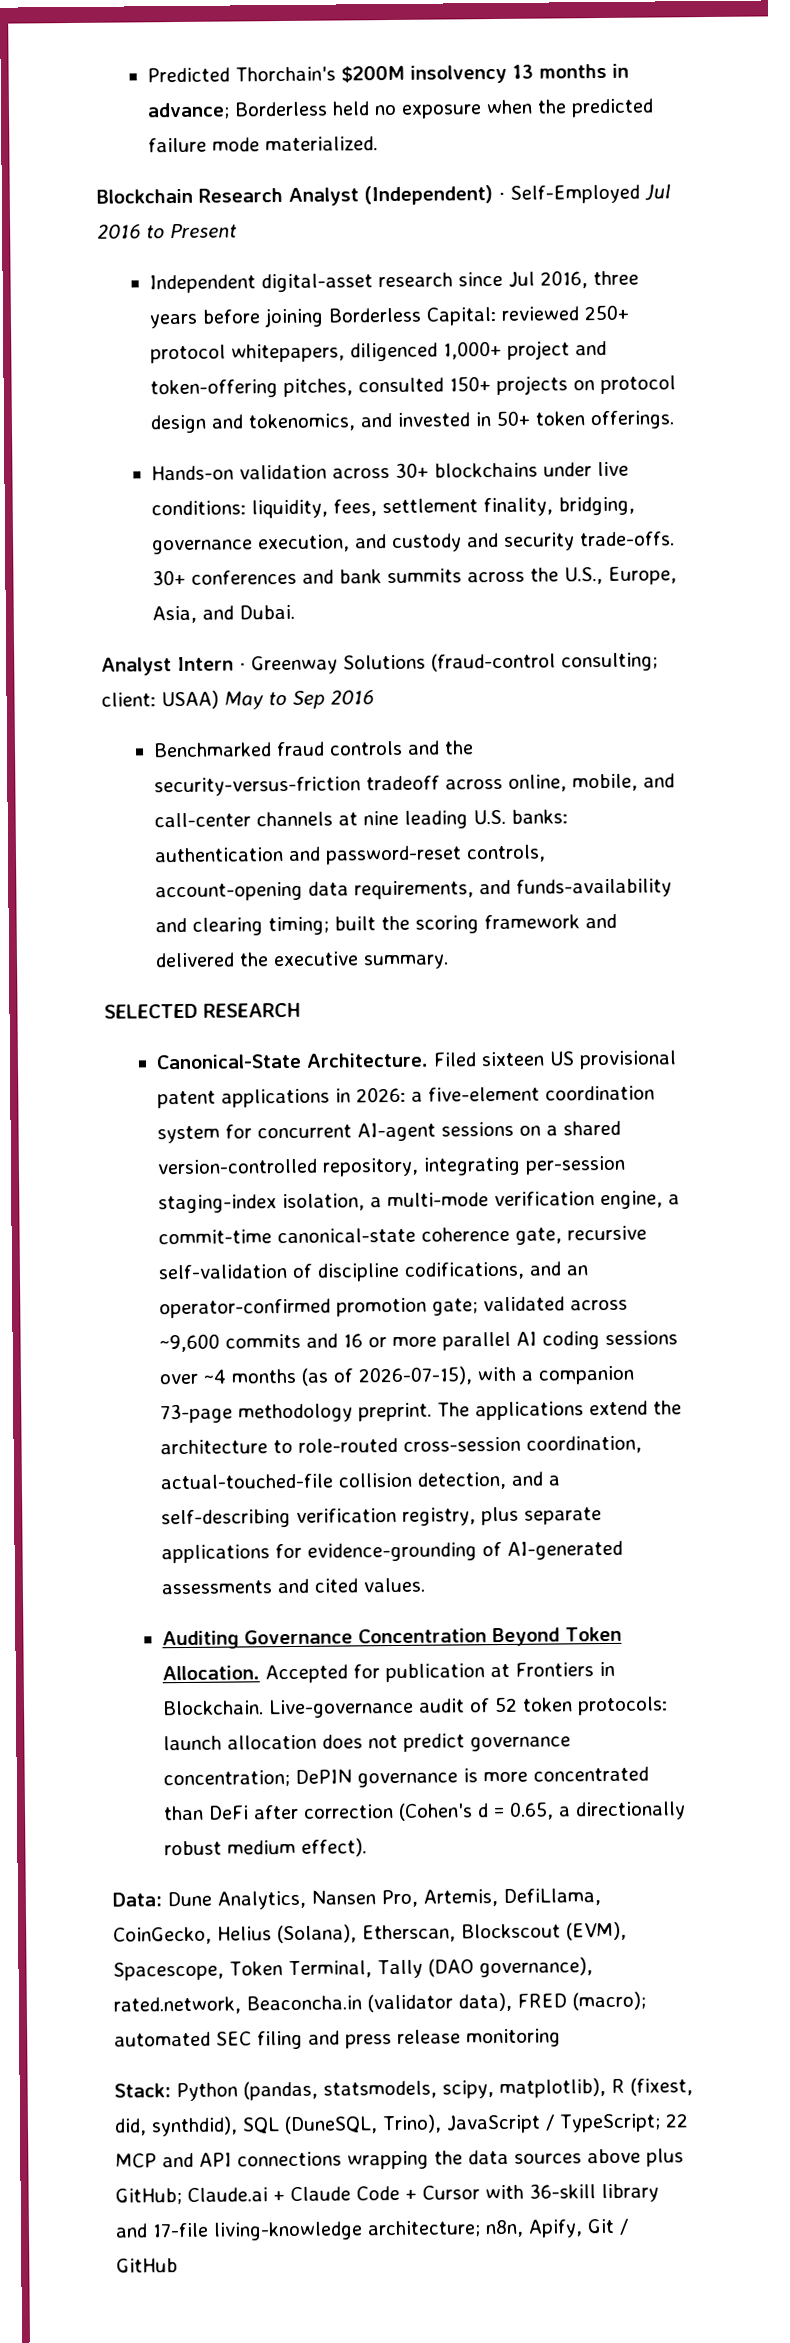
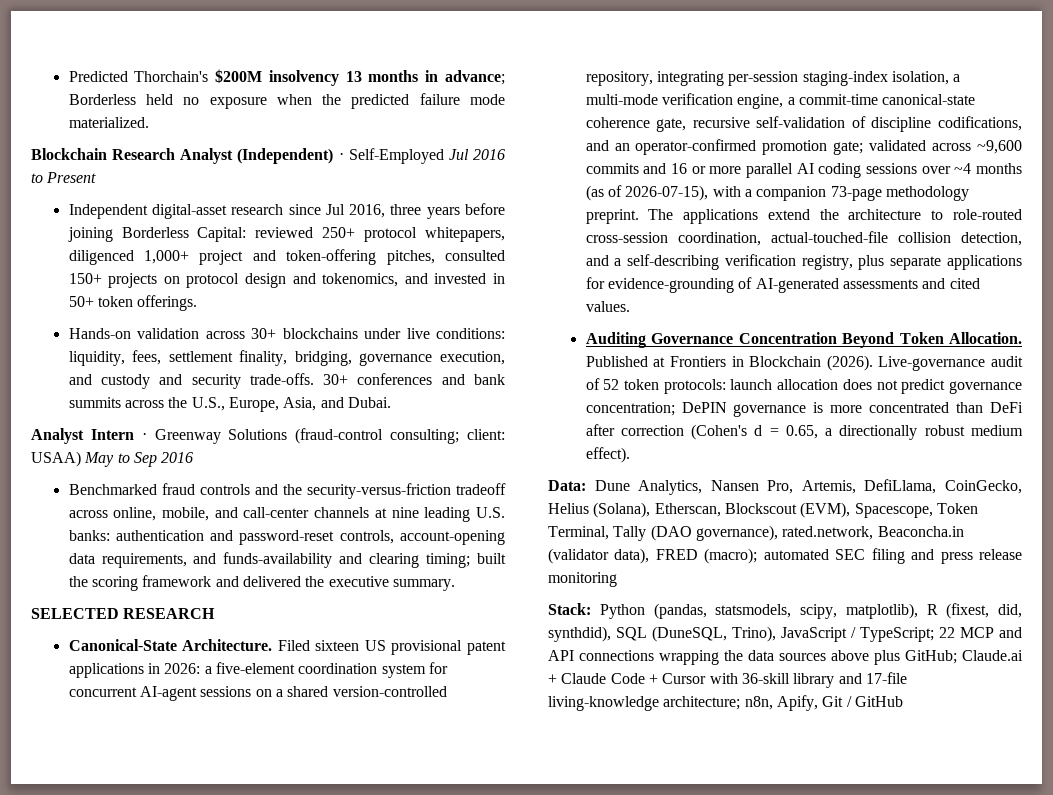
- Accepted for publication at Frontiers in Blockchain.
+ Published at Frontiers in Blockchain (2026).

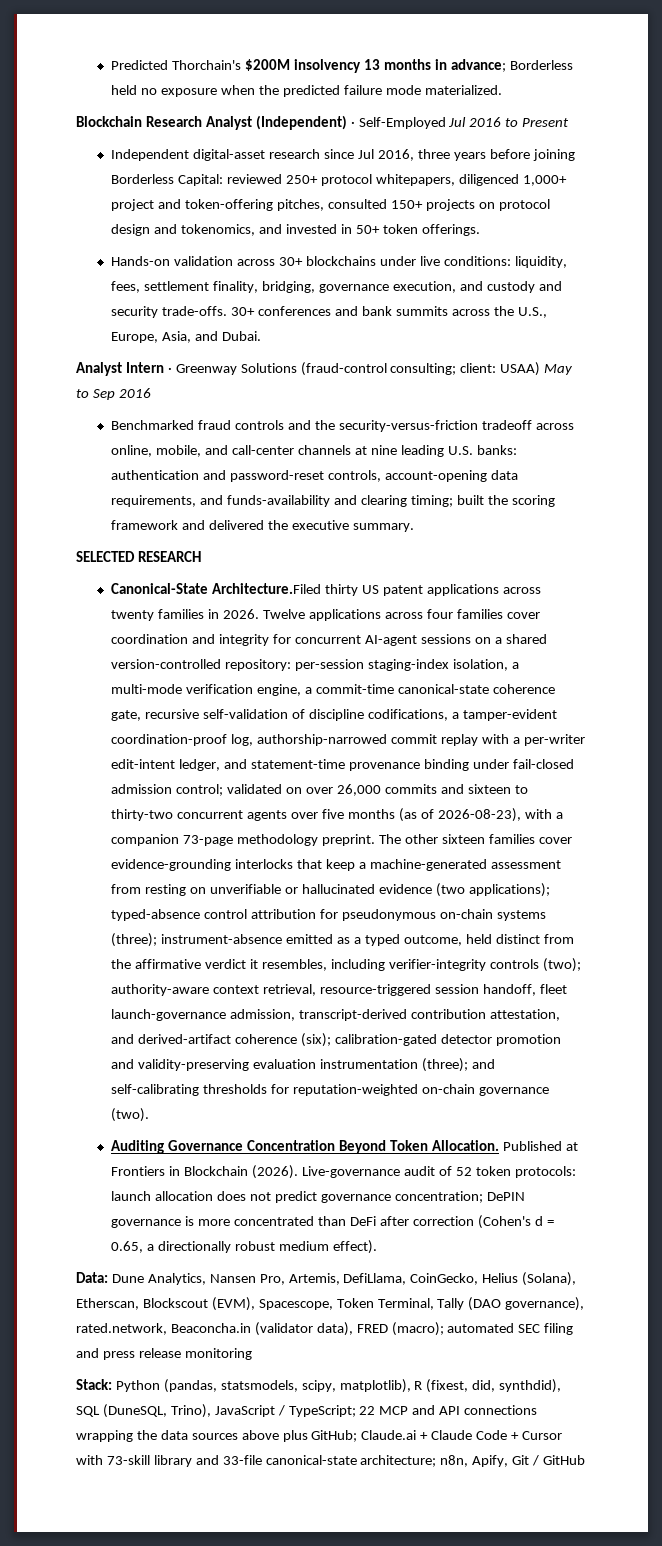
- Canonical-State Architecture. Filed sixteen US provisional patent applications in 2026: a five-element coordination system for concurrent AI-agent sessions on a shared version-controlled repository, integrating per-session staging-index isolation, a multi-mode verification engine, a commit-time canonical-state coherence gate, recursive self-validation of discipline codifications, and an operator-confirmed promotion gate; validated across ~9,600 commits and 16 or more parallel AI coding sessions over ~4 months (as of 2026-07-15), with a companion 73-page methodology preprint.
+ Canonical-State Architecture.Filed thirty US patent applications across twenty families in 2026. Twelve applications across four families cover coordination and integrity for concurrent AI-agent sessions on a shared version-controlled repository: per-session staging-index isolation, a multi-mode verification engine, a commit-time canonical-state coherence gate, recursive self-validation of discipline codifications, a tamper-evident coordination-proof log, authorship-narrowed commit replay with a per-writer edit-intent ledger, and statement-time provenance binding under fail-closed admission control; validated on over 26,000 commits and sixteen to thirty-two concurrent agents over five months (as of 2026-08-23), with a companion 73-page methodology preprint.
- The applications extend the architecture to role-routed cross-session coordination, actual-touched-file collision detection, and a self-describing verification registry, plus separate applications for evidence-grounding of AI-generated assessments and cited values.
+ The other sixteen families cover evidence-grounding interlocks that keep a machine-generated assessment from resting on unverifiable or hallucinated evidence (two applications); typed-absence control attribution for pseudonymous on-chain systems (three); instrument-absence emitted as a typed outcome, held distinct from the affirmative verdict it resembles, including verifier-integrity controls (two); authority-aware context retrieval, resource-triggered session handoff, fleet launch-governance admission, transcript-derived contribution attestation, and derived-artifact coherence (six); calibration-gated detector promotion and validity-preserving evaluation instrumentation (three); and self-calibrating thresholds for reputation-weighted on-chain governance (two).
- Stack: Python (pandas, statsmodels, scipy, matplotlib), R (fixest, did, synthdid), SQL (DuneSQL, Trino), JavaScript / TypeScript; 22 MCP and API connections wrapping the data sources above plus GitHub; Claude.ai + Claude Code + Cursor with 36-skill library and 17-file living-knowledge architecture; n8n, Apify, Git / GitHub
+ Stack: Python (pandas, statsmodels, scipy, matplotlib), R (fixest, did, synthdid), SQL (DuneSQL, Trino), JavaScript / TypeScript; 22 MCP and API connections wrapping the data sources above plus GitHub; Claude.ai + Claude Code + Cursor with 73-skill library and 33-file canonical-state architecture; n8n, Apify, Git / GitHub

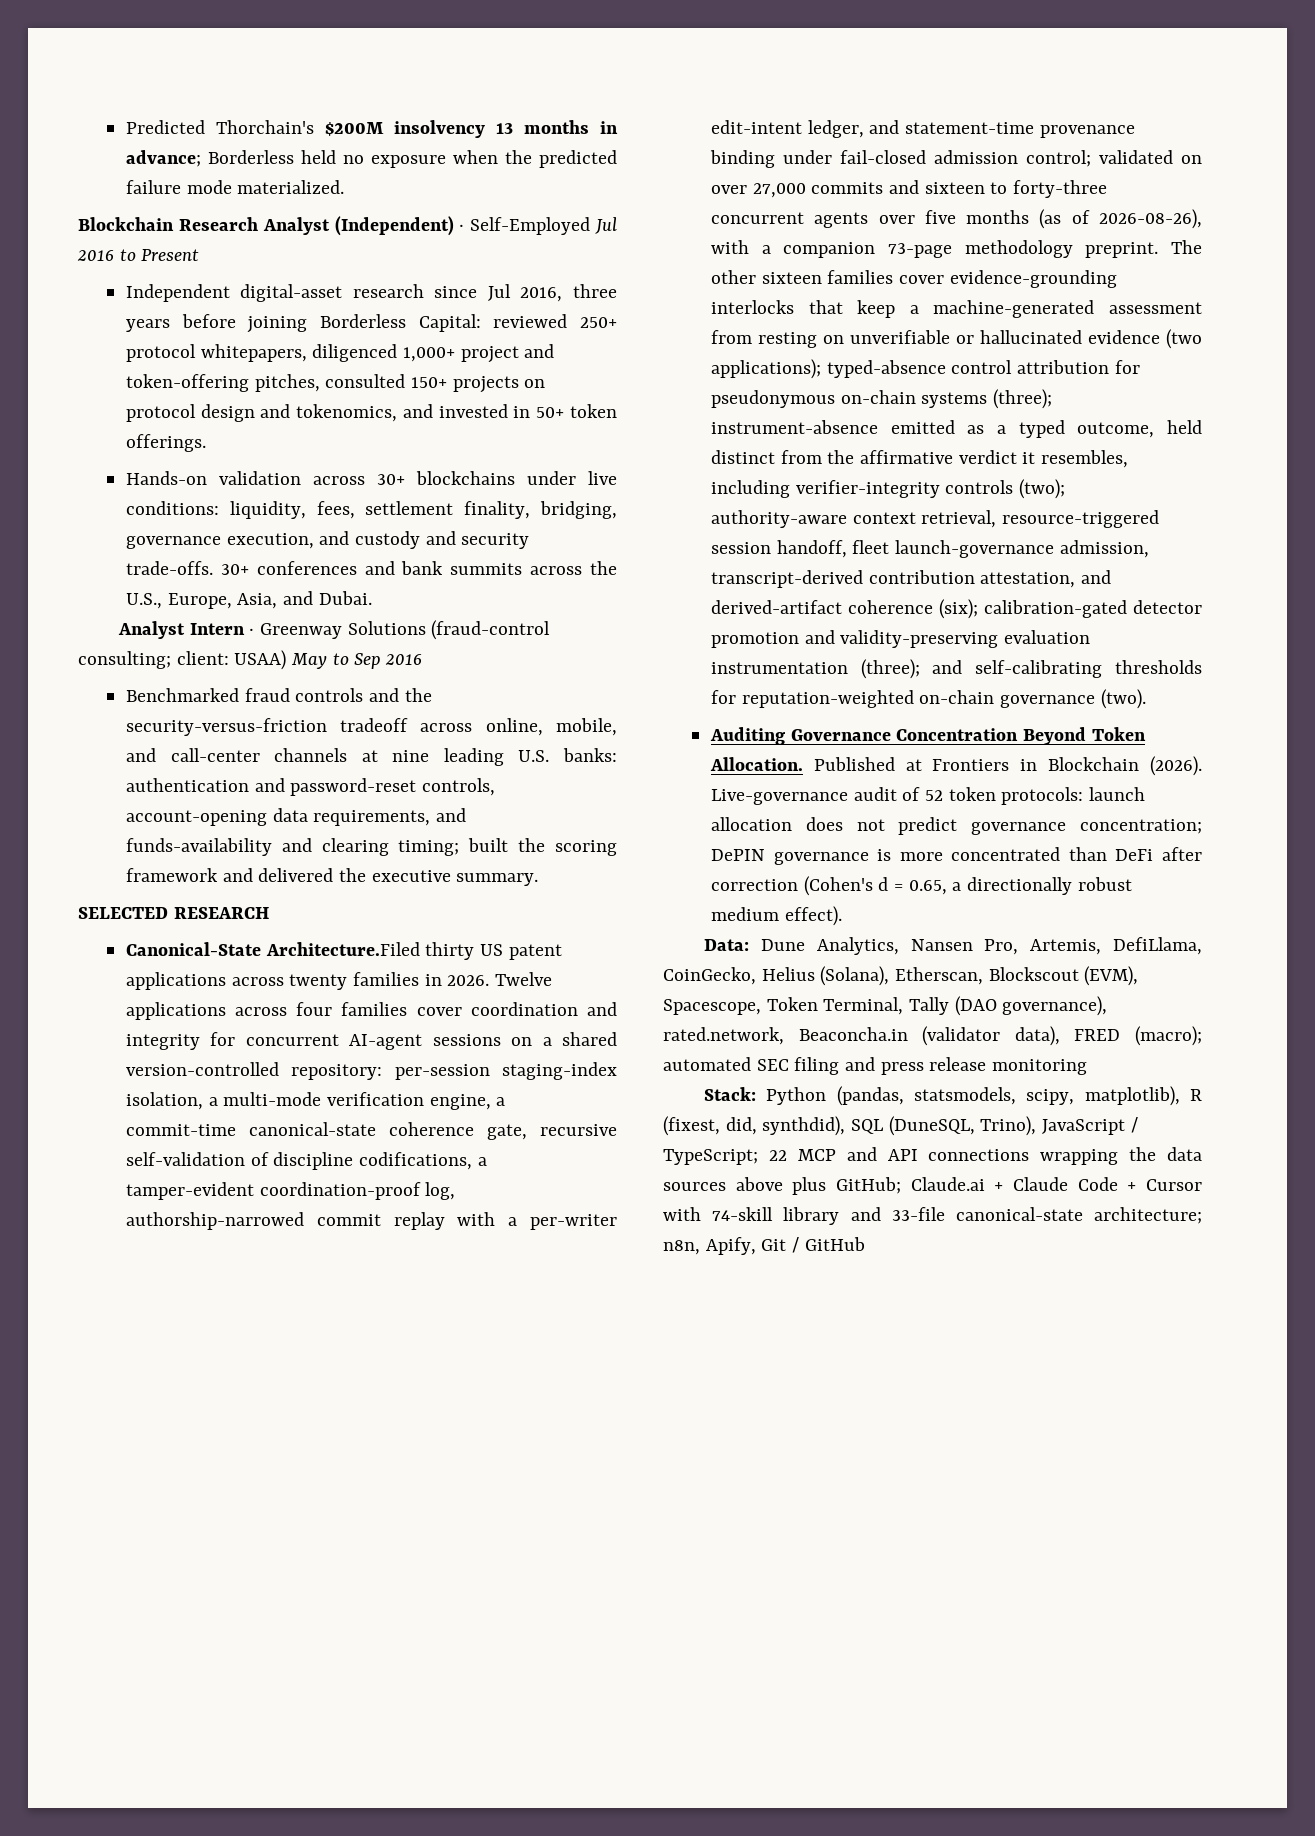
- validated on over 26,000 commits and sixteen to thirty-two concurrent agents over five months (as of 2026-08-23), with a companion 73-page methodology preprint.
+ validated on over 27,000 commits and sixteen to forty-three concurrent agents over five months (as of 2026-08-26), with a companion 73-page methodology preprint.
- Stack: Python (pandas, statsmodels, scipy, matplotlib), R (fixest, did, synthdid), SQL (DuneSQL, Trino), JavaScript / TypeScript; 22 MCP and API connections wrapping the data sources above plus GitHub; Claude.ai + Claude Code + Cursor with 73-skill library and 33-file canonical-state architecture; n8n, Apify, Git / GitHub
+ Stack: Python (pandas, statsmodels, scipy, matplotlib), R (fixest, did, synthdid), SQL (DuneSQL, Trino), JavaScript / TypeScript; 22 MCP and API connections wrapping the data sources above plus GitHub; Claude.ai + Claude Code + Cursor with 74-skill library and 33-file canonical-state architecture; n8n, Apify, Git / GitHub

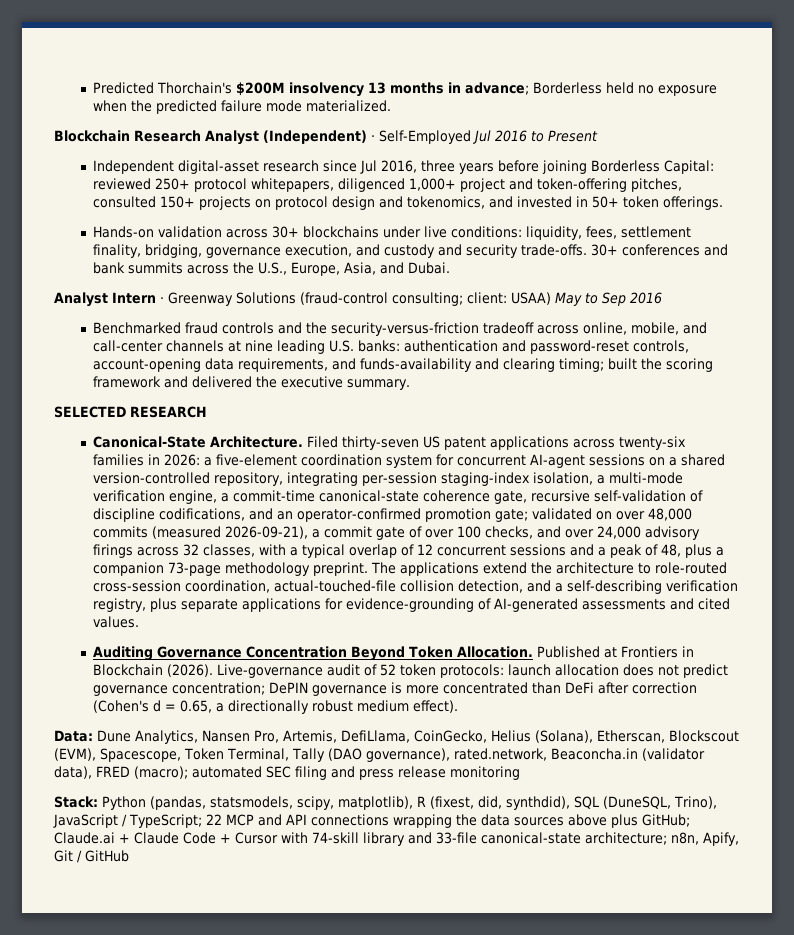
- Canonical-State Architecture.Filed thirty US patent applications across twenty families in 2026. Twelve applications across four families cover coordination and integrity for concurrent AI-agent sessions on a shared version-controlled repository: per-session staging-index isolation, a multi-mode verification engine, a commit-time canonical-state coherence gate, recursive self-validation of discipline codifications, a tamper-evident coordination-proof log, authorship-narrowed commit replay with a per-writer edit-intent ledger, and statement-time provenance binding under fail-closed admission control; validated on over 27,000 commits and sixteen to forty-three concurrent agents over five months (as of 2026-08-26), with a companion 73-page methodology preprint.
+ Canonical-State Architecture. Filed thirty-seven US patent applications across twenty-six families in 2026: a five-element coordination system for concurrent AI-agent sessions on a shared version-controlled repository, integrating per-session staging-index isolation, a multi-mode verification engine, a commit-time canonical-state coherence gate, recursive self-validation of discipline codifications, and an operator-confirmed promotion gate; validated on over 48,000 commits (measured 2026-09-21), a commit gate of over 100 checks, and over 24,000 advisory firings across 32 classes, with a typical overlap of 12 concurrent sessions and a peak of 48, plus a companion 73-page methodology preprint.
- The other sixteen families cover evidence-grounding interlocks that keep a machine-generated assessment from resting on unverifiable or hallucinated evidence (two applications); typed-absence control attribution for pseudonymous on-chain systems (three); instrument-absence emitted as a typed outcome, held distinct from the affirmative verdict it resembles, including verifier-integrity controls (two); authority-aware context retrieval, resource-triggered session handoff, fleet launch-governance admission, transcript-derived contribution attestation, and derived-artifact coherence (six); calibration-gated detector promotion and validity-preserving evaluation instrumentation (three); and self-calibrating thresholds for reputation-weighted on-chain governance (two).
+ The applications extend the architecture to role-routed cross-session coordination, actual-touched-file collision detection, and a self-describing verification registry, plus separate applications for evidence-grounding of AI-generated assessments and cited values.

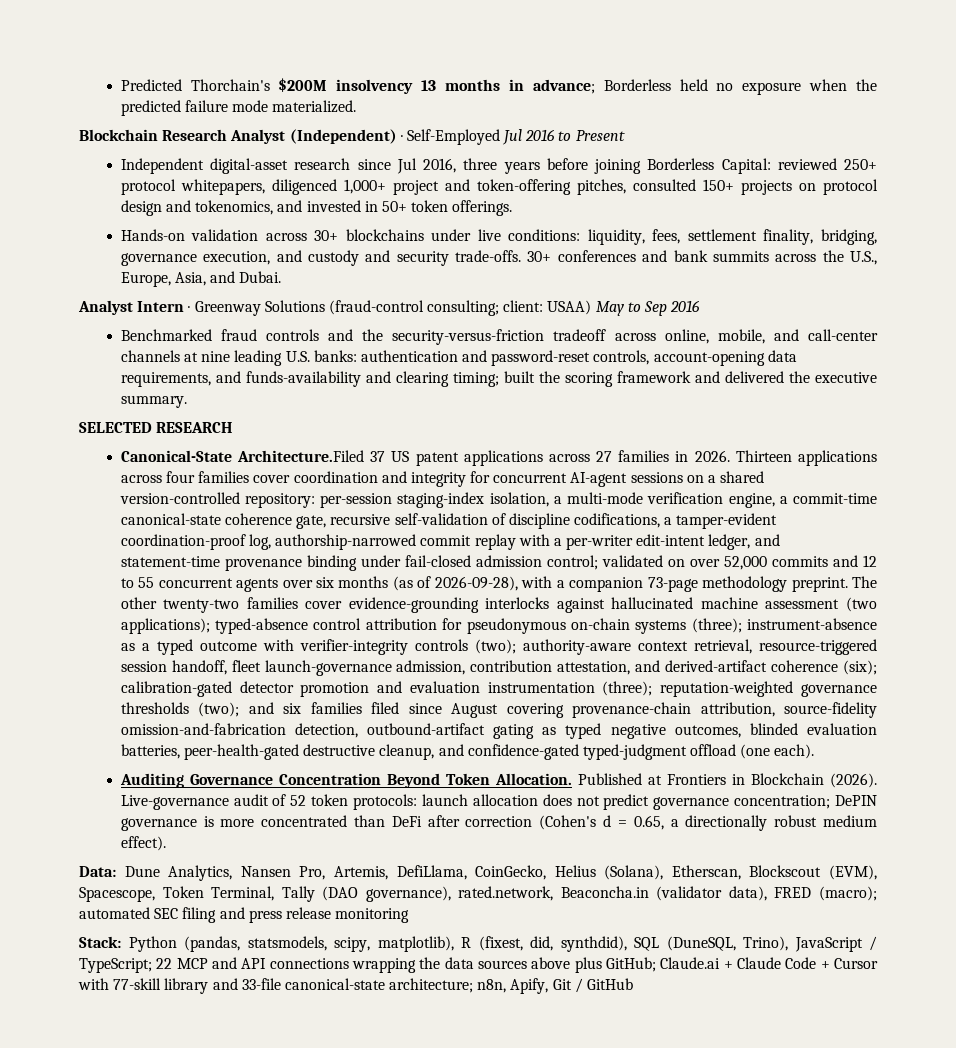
- Canonical-State Architecture. Filed thirty-seven US patent applications across twenty-six families in 2026: a five-element coordination system for concurrent AI-agent sessions on a shared version-controlled repository, integrating per-session staging-index isolation, a multi-mode verification engine, a commit-time canonical-state coherence gate, recursive self-validation of discipline codifications, and an operator-confirmed promotion gate; validated on over 48,000 commits (measured 2026-09-21), a commit gate of over 100 checks, and over 24,000 advisory firings across 32 classes, with a typical overlap of 12 concurrent sessions and a peak of 48, plus a companion 73-page methodology preprint.
+ Canonical-State Architecture.Filed 37 US patent applications across 27 families in 2026. Thirteen applications across four families cover coordination and integrity for concurrent AI-agent sessions on a shared version-controlled repository: per-session staging-index isolation, a multi-mode verification engine, a commit-time canonical-state coherence gate, recursive self-validation of discipline codifications, a tamper-evident coordination-proof log, authorship-narrowed commit replay with a per-writer edit-intent ledger, and statement-time provenance binding under fail-closed admission control; validated on over 52,000 commits and 12 to 55 concurrent agents over six months (as of 2026-09-28), with a companion 73-page methodology preprint.
- The applications extend the architecture to role-routed cross-session coordination, actual-touched-file collision detection, and a self-describing verification registry, plus separate applications for evidence-grounding of AI-generated assessments and cited values.
+ The other twenty-two families cover evidence-grounding interlocks against hallucinated machine assessment (two applications); typed-absence control attribution for pseudonymous on-chain systems (three); instrument-absence as a typed outcome with verifier-integrity controls (two); authority-aware context retrieval, resource-triggered session handoff, fleet launch-governance admission, contribution attestation, and derived-artifact coherence (six); calibration-gated detector promotion and evaluation instrumentation (three); reputation-weighted governance thresholds (two); and six families filed since August covering provenance-chain attribution, source-fidelity omission-and-fabrication detection, outbound-artifact gating as typed negative outcomes, blinded evaluation batteries, peer-health-gated destructive cleanup, and confidence-gated typed-judgment offload (one each).
- Stack: Python (pandas, statsmodels, scipy, matplotlib), R (fixest, did, synthdid), SQL (DuneSQL, Trino), JavaScript / TypeScript; 22 MCP and API connections wrapping the data sources above plus GitHub; Claude.ai + Claude Code + Cursor with 74-skill library and 33-file canonical-state architecture; n8n, Apify, Git / GitHub
+ Stack: Python (pandas, statsmodels, scipy, matplotlib), R (fixest, did, synthdid), SQL (DuneSQL, Trino), JavaScript / TypeScript; 22 MCP and API connections wrapping the data sources above plus GitHub; Claude.ai + Claude Code + Cursor with 77-skill library and 33-file canonical-state architecture; n8n, Apify, Git / GitHub

